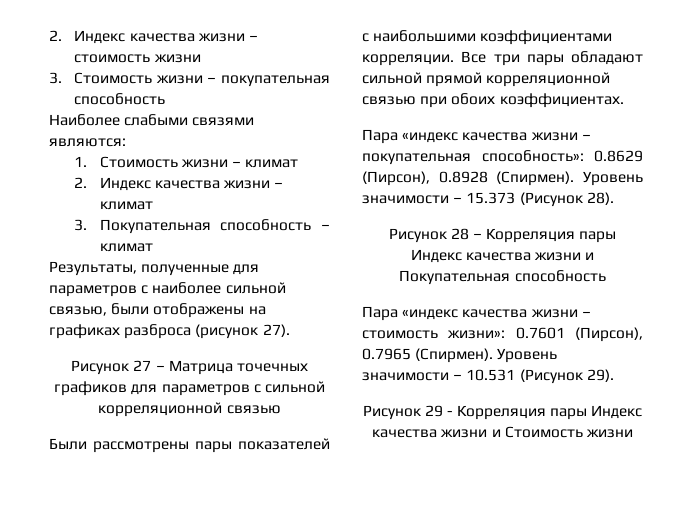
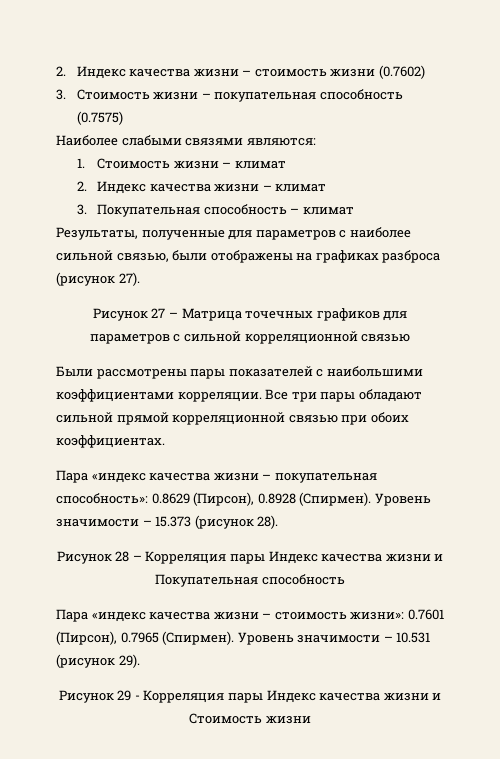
- 2. Индекс качества жизни – стоимость жизни
+ 2. Индекс качества жизни – стоимость жизни (0.7602)
- 3. Стоимость жизни – покупательная способность
+ 3. Стоимость жизни – покупательная способность (0.7575)
- Уровень значимости – 15.373 (Рисунок 28).
+ Уровень значимости – 15.373 (рисунок 28).
- Уровень значимости – 10.531 (Рисунок 29).
+ Уровень значимости – 10.531 (рисунок 29).

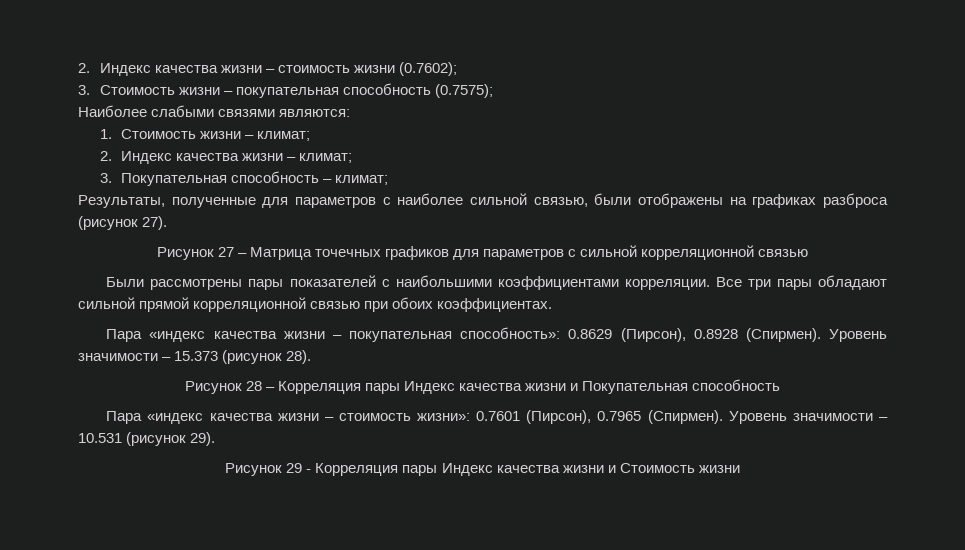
- 2. Индекс качества жизни – стоимость жизни (0.7602)
+ 2. Индекс качества жизни – стоимость жизни (0.7602);
- 3. Стоимость жизни – покупательная способность (0.7575)
+ 3. Стоимость жизни – покупательная способность (0.7575);
- 1. Стоимость жизни – климат
- 2. Индекс качества жизни – климат
+ 1. Стоимость жизни – климат;
+ 2. Индекс качества жизни – климат;
- 3. Покупательная способность – климат
+ 3. Покупательная способность – климат;

